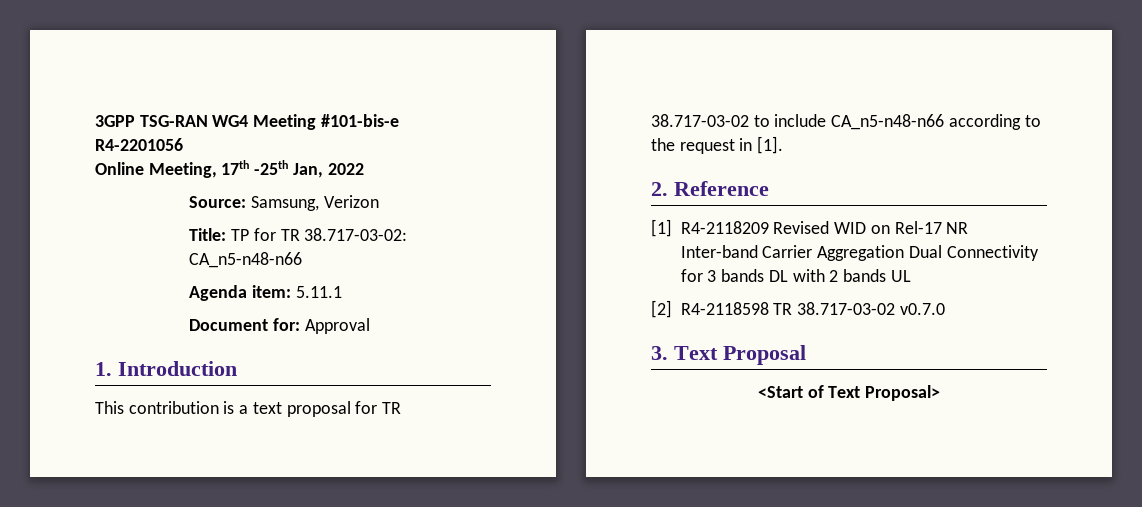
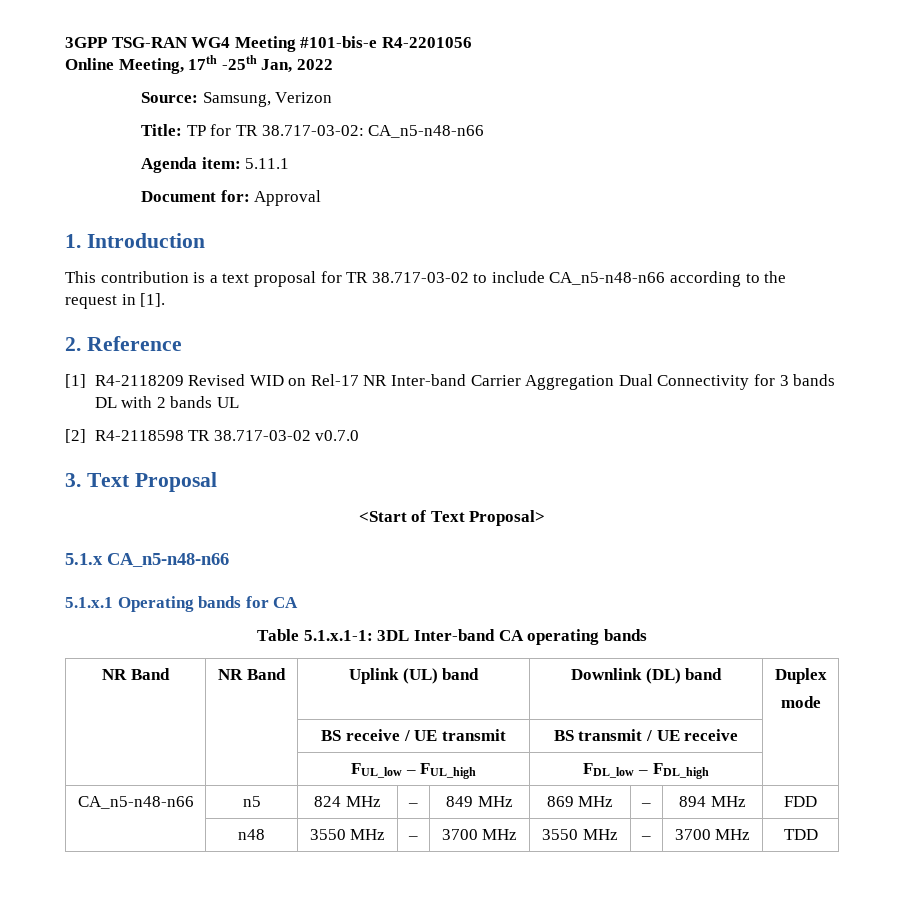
+ 5.1.x CA_n5-n48-n66
+ 5.1.x.1 Operating bands for CA
+ Table 5.1.x.1-1: 3DL Inter-band CA operating bands
+ NR Band | NR Band | Uplink (UL) band | Downlink (DL) band | Duplex
+ mode
+ | | BS receive / UE transmit | BS transmit / UE receive |
+ | | FUL_low – FUL_high | FDL_low – FDL_high |
+ CA_n5-n48-n66 | n5 | 824 MHz | – | 849 MHz | 869 MHz | – | 894 MHz | FDD
+ | n48 | 3550 MHz | – | 3700 MHz | 3550 MHz | – | 3700 MHz | TDD

